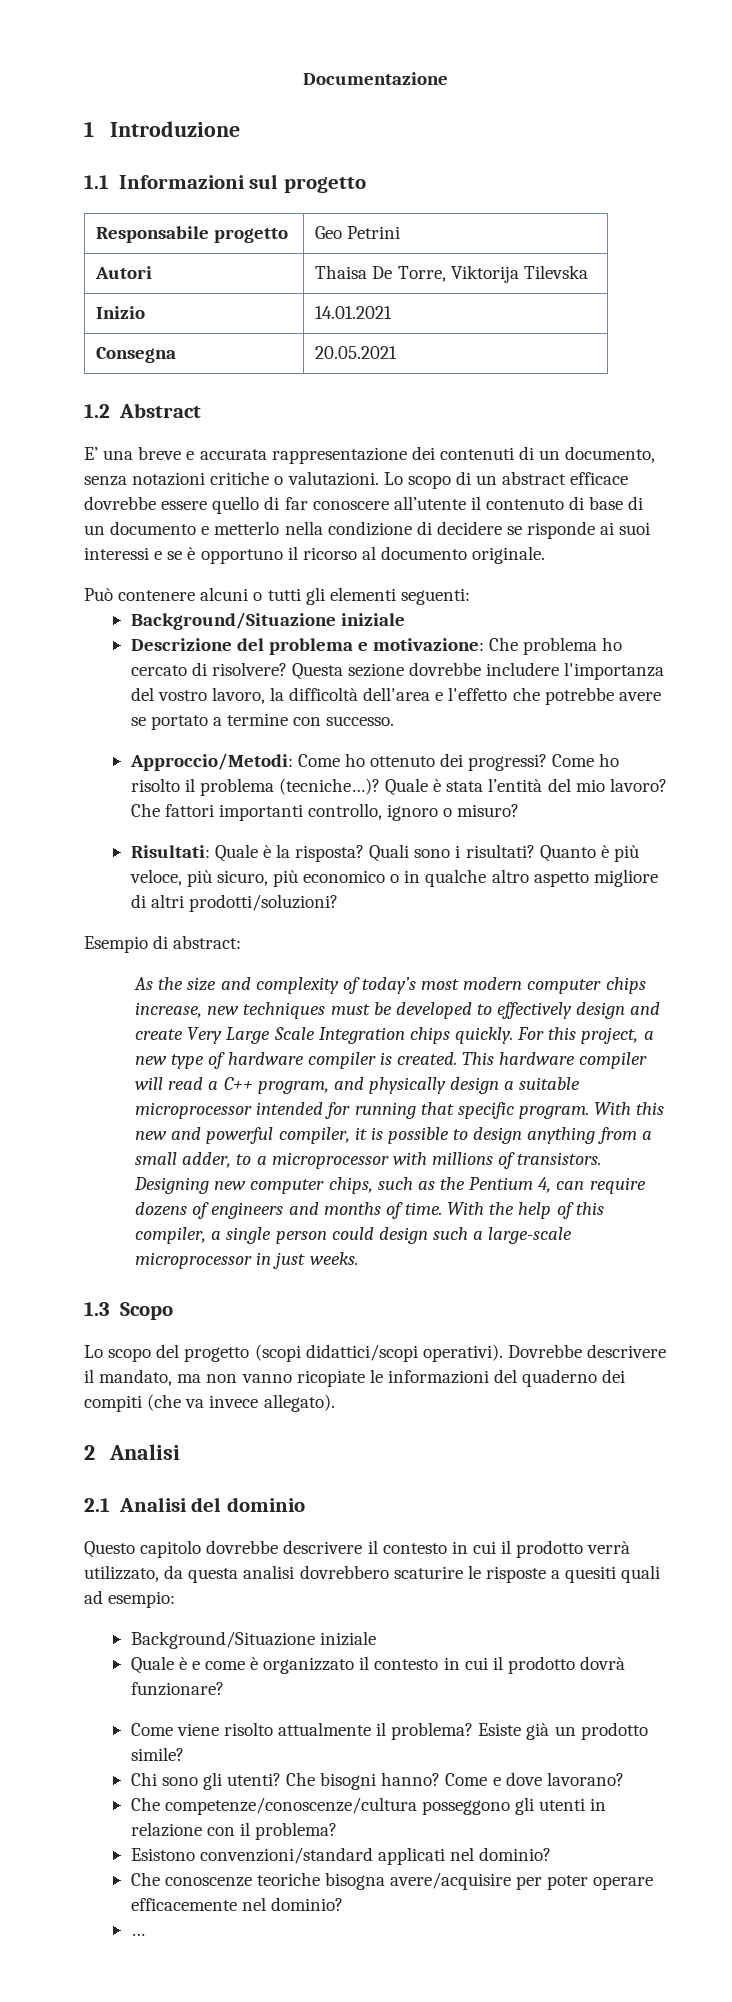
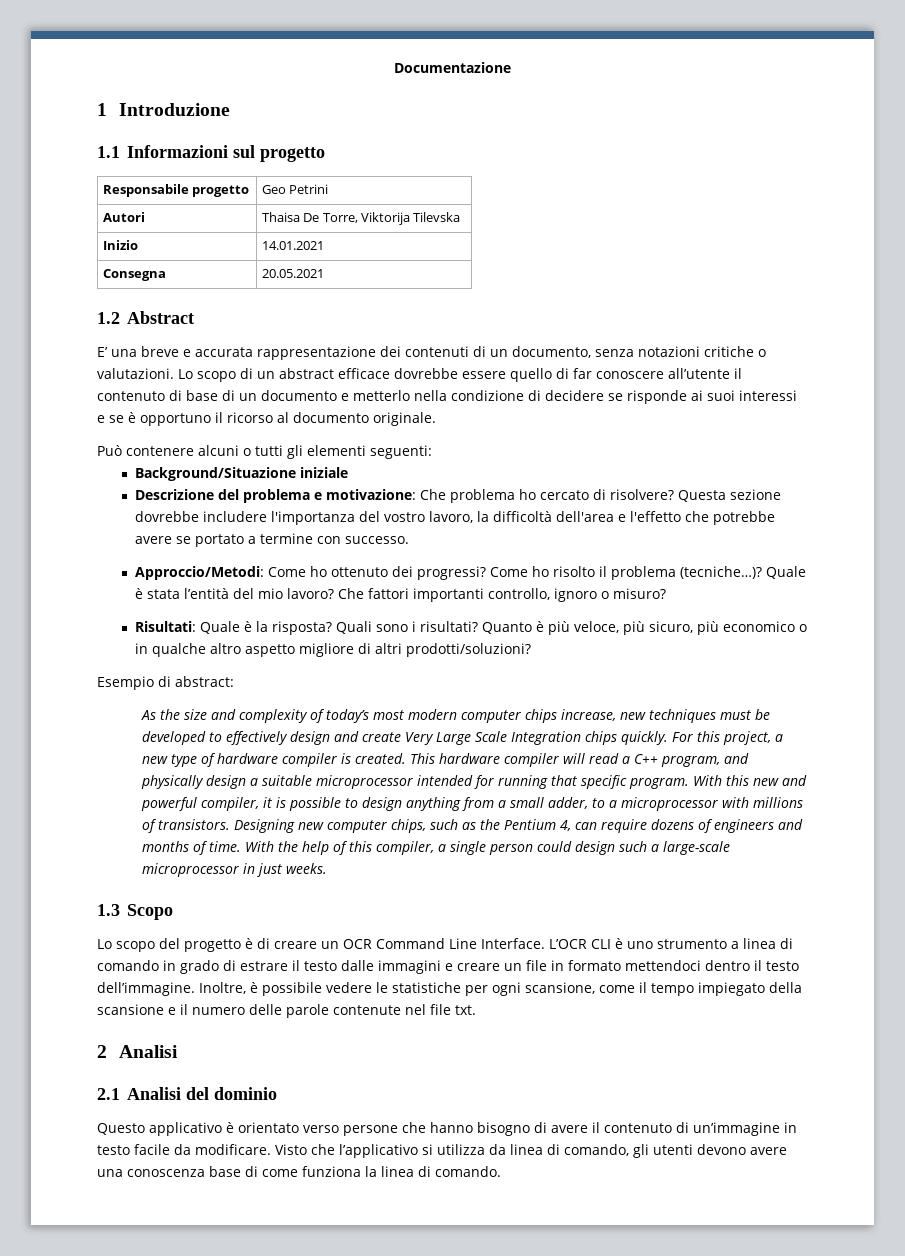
- Lo scopo del progetto (scopi didattici/scopi operativi). Dovrebbe descrivere il mandato, ma non vanno ricopiate le informazioni del quaderno dei compiti (che va invece allegato).
+ Lo scopo del progetto è di creare un OCR Command Line Interface. L’OCR CLI è uno strumento a linea di comando in grado di estrare il testo dalle immagini e creare un file in formato mettendoci dentro il testo dell’immagine. Inoltre, è possibile vedere le statistiche per ogni scansione, come il tempo impiegato della scansione e il numero delle parole contenute nel file txt.
- Questo capitolo dovrebbe descrivere il contesto in cui il prodotto verrà utilizzato, da questa analisi dovrebbero scaturire le risposte a quesiti quali ad esempio:
- Background/Situazione iniziale
- Quale è e come è organizzato il contesto in cui il prodotto dovrà funzionare?
- Come viene risolto attualmente il problema? Esiste già un prodotto simile?
- Chi sono gli utenti? Che bisogni hanno? Come e dove lavorano?
- Che competenze/conoscenze/cultura posseggono gli utenti in relazione con il problema?
- Esistono convenzioni/standard applicati nel dominio?
- Che conoscenze teoriche bisogna avere/acquisire per poter operare efficacemente nel dominio?
- …
+ Questo applicativo è orientato verso persone che hanno bisogno di avere il contenuto di un’immagine in testo facile da modificare. Visto che l’applicativo si utilizza da linea di comando, gli utenti devono avere una conoscenza base di come funziona la linea di comando.

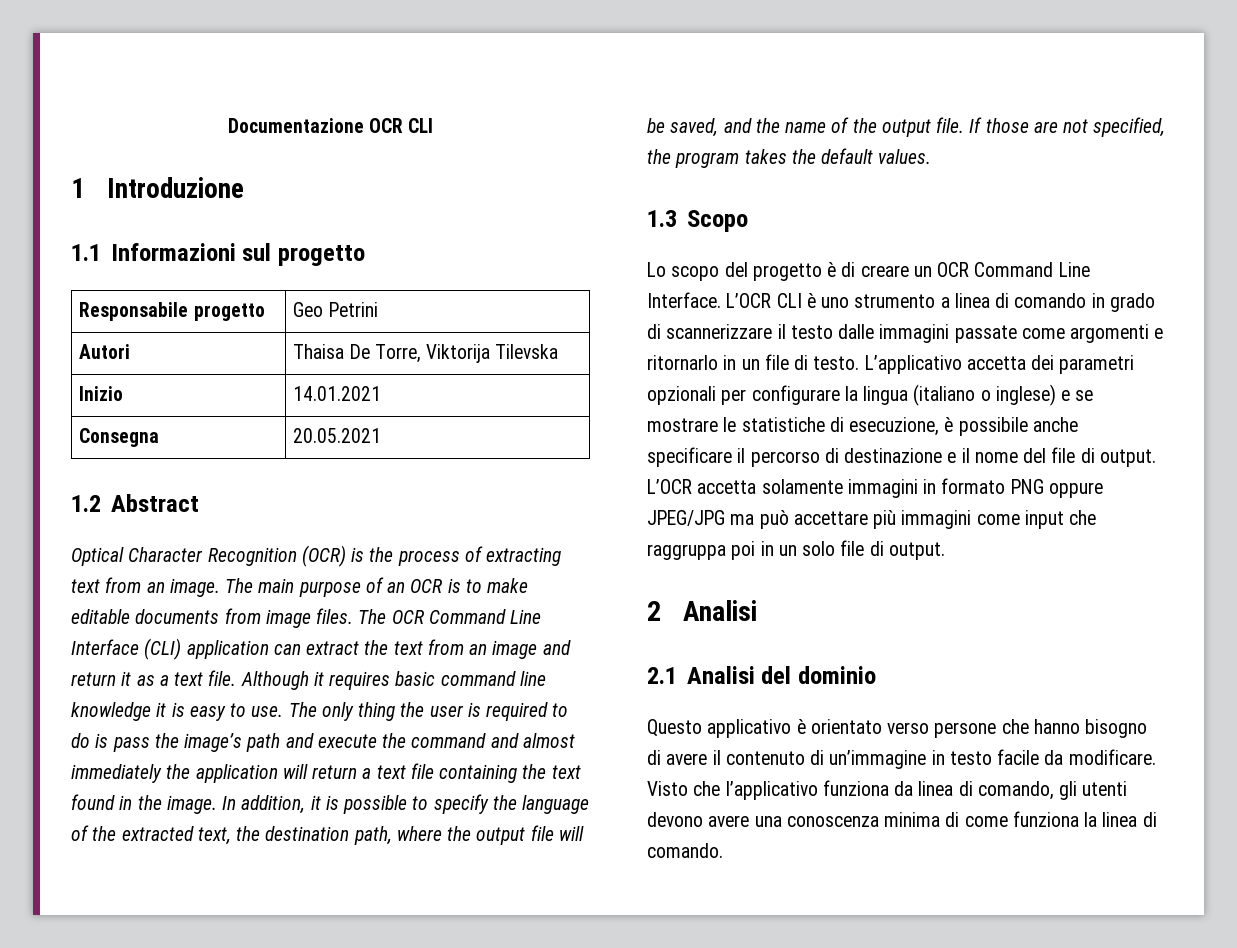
- Documentazione
+ Documentazione OCR CLI
- E’ una breve e accurata rappresentazione dei contenuti di un documento, senza notazioni critiche o valutazioni. Lo scopo di un abstract efficace dovrebbe essere quello di far conoscere all’utente il contenuto di base di un documento e metterlo nella condizione di decidere se risponde ai suoi interessi e se è opportuno il ricorso al documento originale.
- Può contenere alcuni o tutti gli elementi seguenti:
- Background/Situazione iniziale
- Descrizione del problema e motivazione: Che problema ho cercato di risolvere? Questa sezione dovrebbe includere l'importanza del vostro lavoro, la difficoltà dell'area e l'effetto che potrebbe avere se portato a termine con successo.
- Approccio/Metodi: Come ho ottenuto dei progressi? Come ho risolto il problema (tecniche…)? Quale è stata l’entità del mio lavoro? Che fattori importanti controllo, ignoro o misuro?
- Risultati: Quale è la risposta? Quali sono i risultati? Quanto è più veloce, più sicuro, più economico o in qualche altro aspetto migliore di altri prodotti/soluzioni?
- Esempio di abstract:
- As the size and complexity of today’s most modern computer chips increase, new techniques must be developed to effectively design and create Very Large Scale Integration chips quickly. For this project, a new type of hardware compiler is created. This hardware compiler will read a C++ program, and physically design a suitable microprocessor intended for running that specific program. With this new and powerful compiler, it is possible to design anything from a small adder, to a microprocessor with millions of transistors. Designing new computer chips, such as the Pentium 4, can require dozens of engineers and months of time. With the help of this compiler, a single person could design such a large-scale microprocessor in just weeks.
+ Optical Character Recognition (OCR) is the process of extracting text from an image. The main purpose of an OCR is to make editable documents from image files. The OCR Command Line Interface (CLI) application can extract the text from an image and return it as a text file. Although it requires basic command line knowledge it is easy to use. The only thing the user is required to do is pass the image’s path and execute the command and almost immediately the application will return a text file containing the text found in the image. In addition, it is possible to specify the language of the extracted text, the destination path, where the output file will be saved, and the name of the output file. If those are not specified, the program takes the default values.
- L’OCR CLI è uno strumento a linea di comando in grado di estrare il testo dalle immagini e creare un file in formato mettendoci dentro il testo dell’immagine. Inoltre, è possibile vedere le statistiche per ogni scansione, come il tempo impiegato della scansione e il numero delle parole contenute nel file txt.
+ L’OCR CLI è uno strumento a linea di comando in grado di scannerizzare il testo dalle immagini passate come argomenti e ritornarlo in un file di testo. L’applicativo accetta dei parametri opzionali per configurare la lingua (italiano o inglese) e se mostrare le statistiche di esecuzione, è possibile anche specificare il percorso di destinazione e il nome del file di output. L’OCR accetta solamente immagini in formato PNG oppure JPEG/JPG ma può accettare più immagini come input che raggruppa poi in un solo file di output.
- Visto che l’applicativo si utilizza da linea di comando, gli utenti devono avere una conoscenza base di come funziona la linea di comando.
+ Visto che l’applicativo funziona da linea di comando, gli utenti devono avere una conoscenza minima di come funziona la linea di comando.

